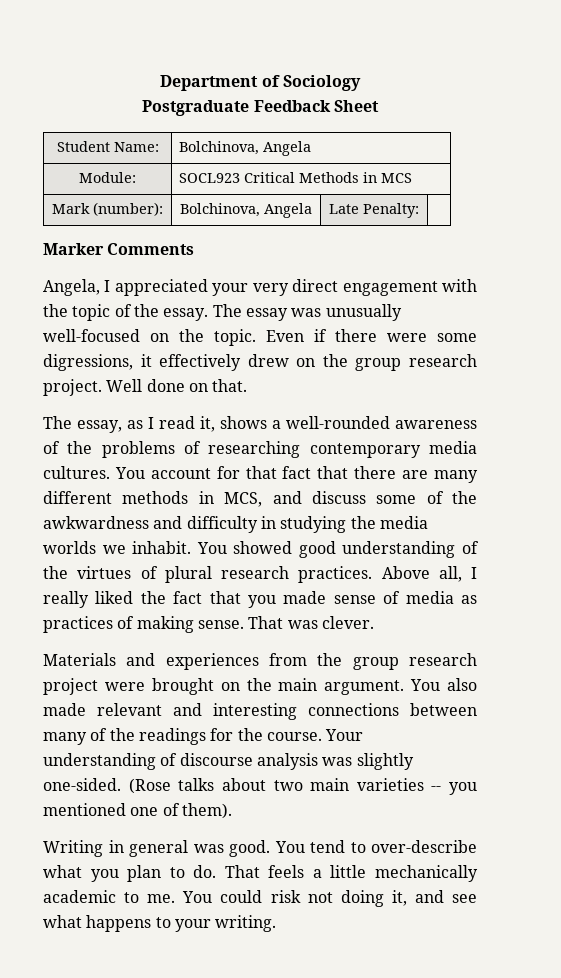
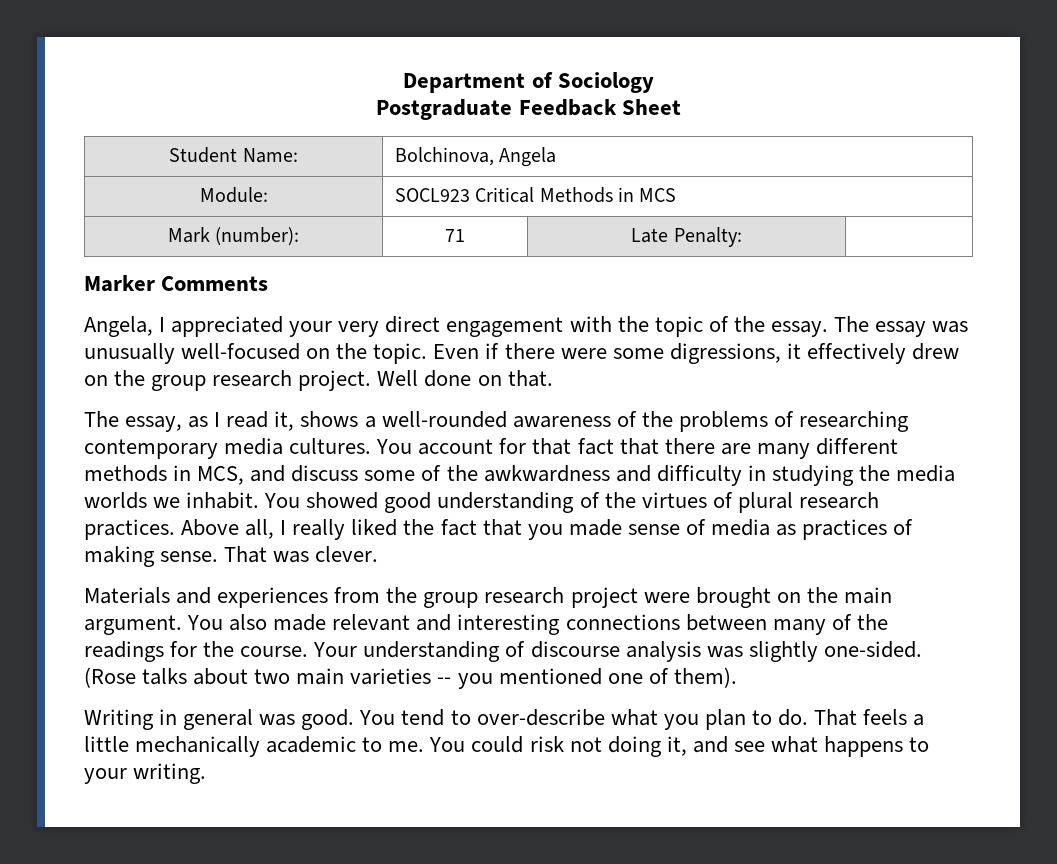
- Mark (number): | Bolchinova, Angela | Late Penalty: |
+ Mark (number): | 71 | Late Penalty: |

